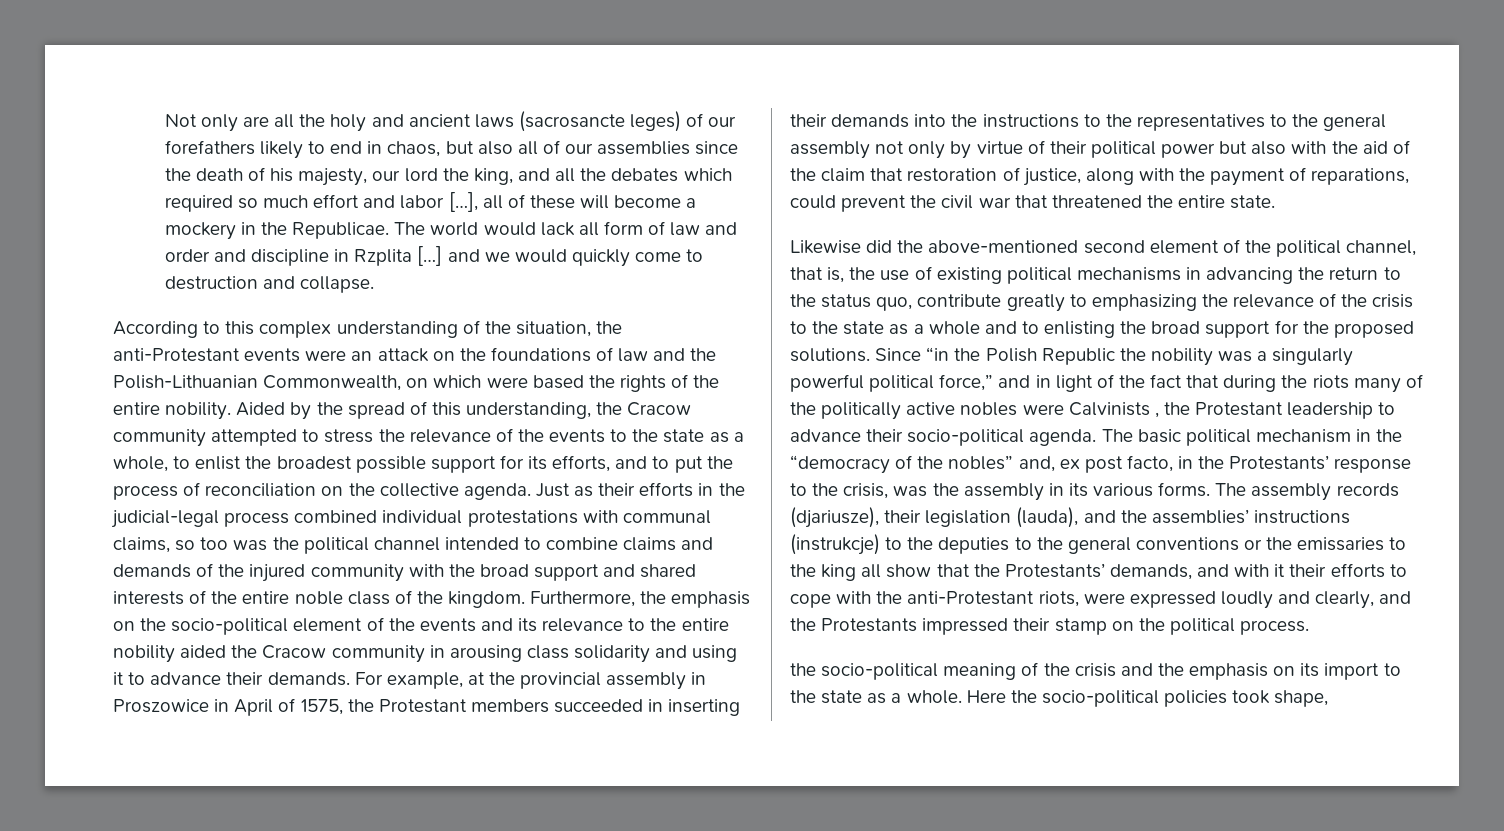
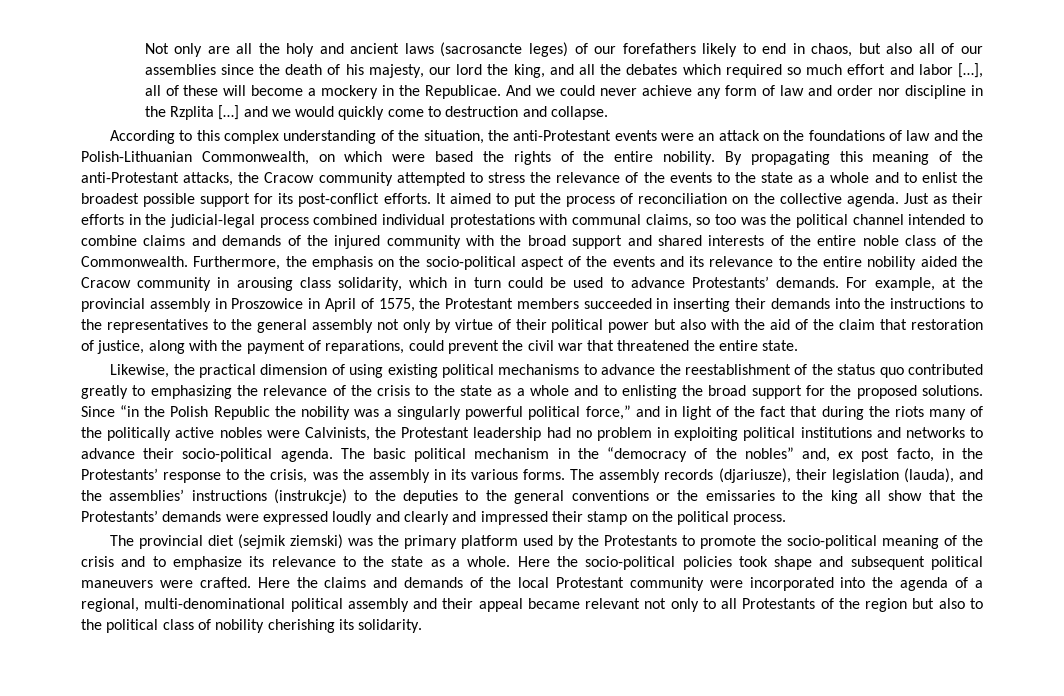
- The world would lack all form of law and order and discipline in Rzplita […] and we would quickly come to destruction and collapse.
+ And we could never achieve any form of law and order nor discipline in the Rzplita […] and we would quickly come to destruction and collapse.
- Aided by the spread of this understanding, the Cracow community attempted to stress the relevance of the events to the state as a whole, to enlist the broadest possible support for its efforts, and to put the process of reconciliation on the collective agenda.
+ By propagating this meaning of the anti-Protestant attacks, the Cracow community attempted to stress the relevance of the events to the state as a whole and to enlist the broadest possible support for its post-conflict efforts. It aimed to put the process of reconciliation on the collective agenda.
- Just as their efforts in the judicial-legal process combined individual protestations with communal claims, so too was the political channel intended to combine claims and demands of the injured community with the broad support and shared interests of the entire noble class of the kingdom.
+ Just as their efforts in the judicial-legal process combined individual protestations with communal claims, so too was the political channel intended to combine claims and demands of the injured community with the broad support and shared interests of the entire noble class of the Commonwealth.
- Furthermore, the emphasis on the socio-political element of the events and its relevance to the entire nobility aided the Cracow community in arousing class solidarity and using it to advance their demands.
+ Furthermore, the emphasis on the socio-political aspect of the events and its relevance to the entire nobility aided the Cracow community in arousing class solidarity, which in turn could be used to advance Protestants’ demands.
- Likewise did the above-mentioned second element of the political channel, that is, the use of existing political mechanisms in advancing the return to the status quo, contribute greatly to emphasizing the relevance of the crisis to the state as a whole and to enlisting the broad support for the proposed solutions.
+ Likewise, the practical dimension of using existing political mechanisms to advance the reestablishment of the status quo contributed greatly to emphasizing the relevance of the crisis to the state as a whole and to enlisting the broad support for the proposed solutions.
- Since “in the Polish Republic the nobility was a singularly powerful political force,” and in light of the fact that during the riots many of the politically active nobles were Calvinists , the Protestant leadership to advance their socio-political agenda.
+ Since “in the Polish Republic the nobility was a singularly powerful political force,” and in light of the fact that during the riots many of the politically active nobles were Calvinists, the Protestant leadership had no problem in exploiting political institutions and networks to advance their socio-political agenda.
- The assembly records (djariusze), their legislation (lauda), and the assemblies’ instructions (instrukcje) to the deputies to the general conventions or the emissaries to the king all show that the Protestants’ demands, and with it their efforts to cope with the anti-Protestant riots, were expressed loudly and clearly, and the Protestants impressed their stamp on the political process.
+ The assembly records (djariusze), their legislation (lauda), and the assemblies’ instructions (instrukcje) to the deputies to the general conventions or the emissaries to the king all show that the Protestants’ demands were expressed loudly and clearly and impressed their stamp on the political process.
- the socio-political meaning of the crisis and the emphasis on its import to the state as a whole.
+ The provincial diet (sejmik ziemski) was the primary platform used by the Protestants to promote the socio-political meaning of the crisis and to emphasize its relevance to the state as a whole.
- Here the socio-political policies took shape,
+ Here the socio-political policies took shape and subsequent political maneuvers were crafted. Here the claims and demands of the local Protestant community were incorporated into the agenda of a regional, multi-denominational political assembly and their appeal became relevant not only to all Protestants of the region but also to the political class of nobility cherishing its solidarity.

